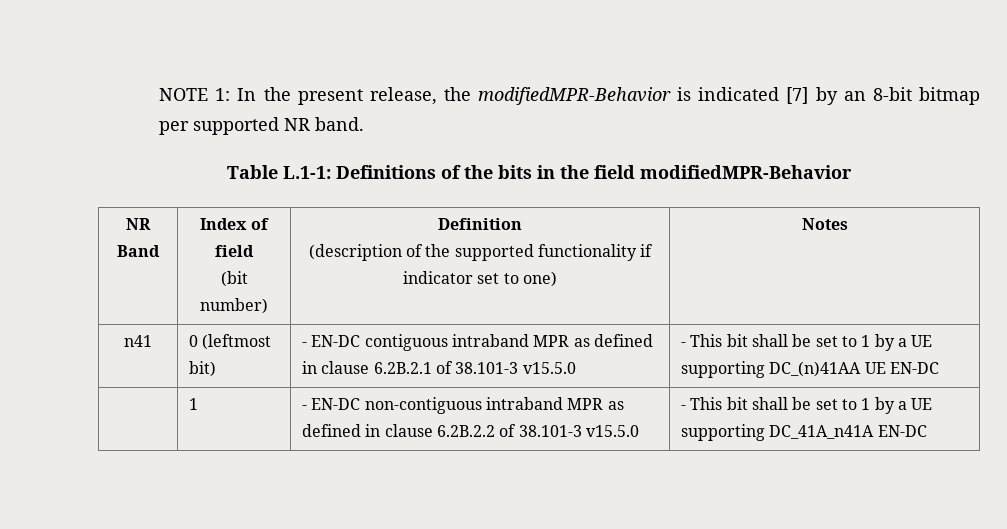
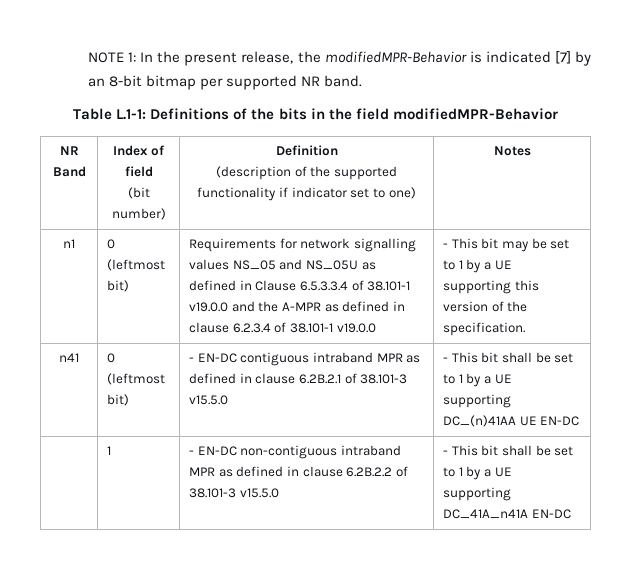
+ n1 | 0 (leftmost bit) | Requirements for network signalling values NS_05 and NS_05U as defined in Clause 6.5.3.3.4 of 38.101-1 v19.0.0 and the A-MPR as defined in clause 6.2.3.4 of 38.101-1 v19.0.0 | - This bit may be set to 1 by a UE supporting this version of the specification.

